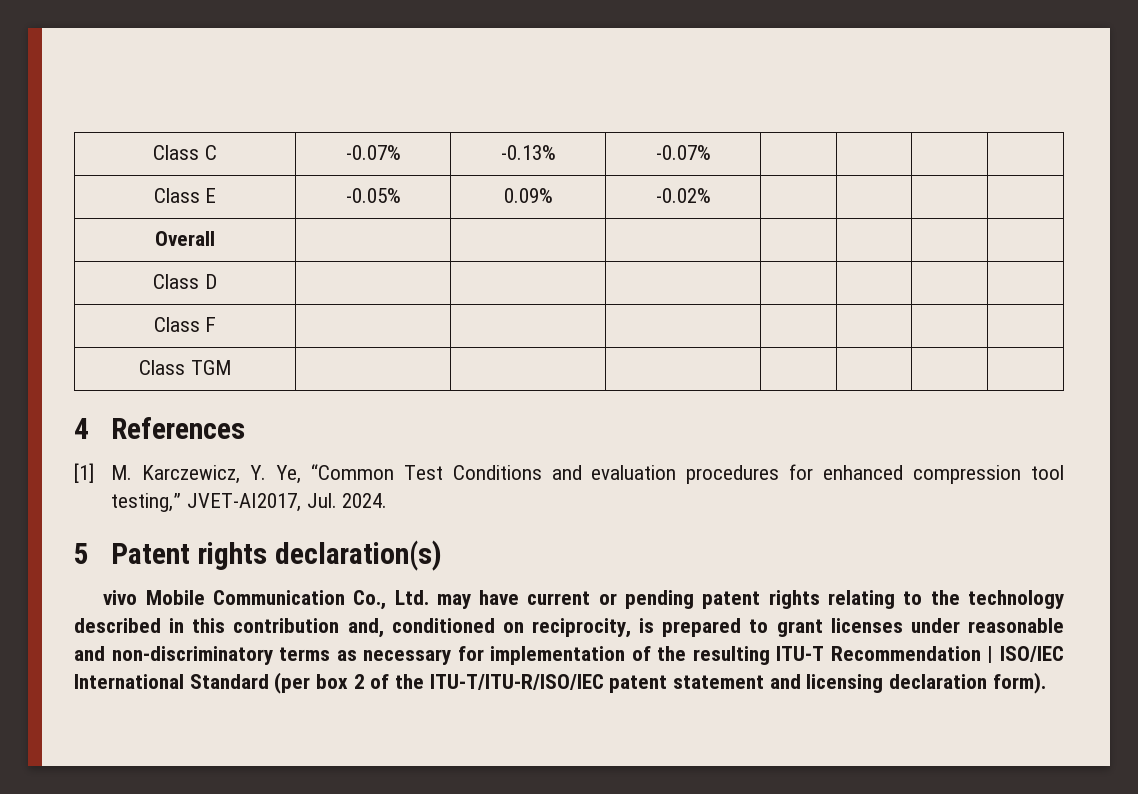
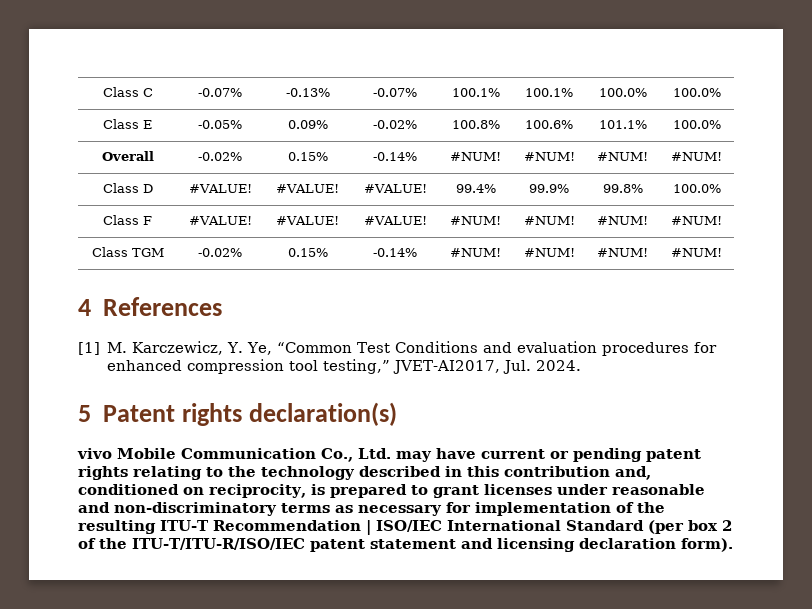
- Class C | -0.07% | -0.13% | -0.07% | | | |
+ Class C | -0.07% | -0.13% | -0.07% | 100.1% | 100.1% | 100.0% | 100.0%
- Class E | -0.05% | 0.09% | -0.02% | | | |
- Overall | | | | | | |
- Class D | | | | | | |
- Class F | | | | | | |
- Class TGM | | | | | | |
+ Class E | -0.05% | 0.09% | -0.02% | 100.8% | 100.6% | 101.1% | 100.0%
+ Overall | -0.02% | 0.15% | -0.14% | #NUM! | #NUM! | #NUM! | #NUM!
+ Class D | #VALUE! | #VALUE! | #VALUE! | 99.4% | 99.9% | 99.8% | 100.0%
+ Class F | #VALUE! | #VALUE! | #VALUE! | #NUM! | #NUM! | #NUM! | #NUM!
+ Class TGM | -0.02% | 0.15% | -0.14% | #NUM! | #NUM! | #NUM! | #NUM!

